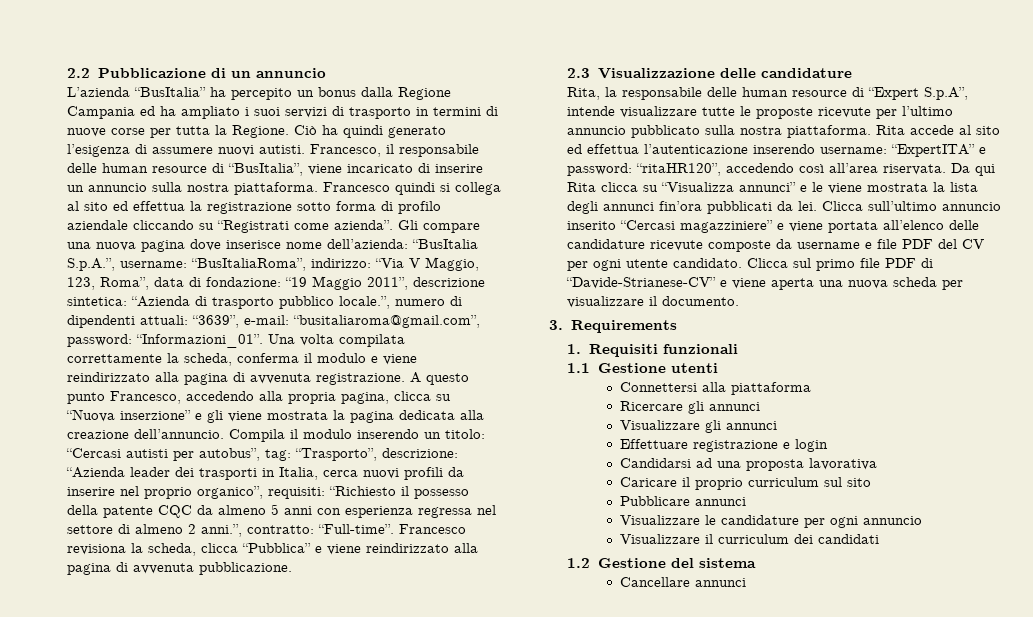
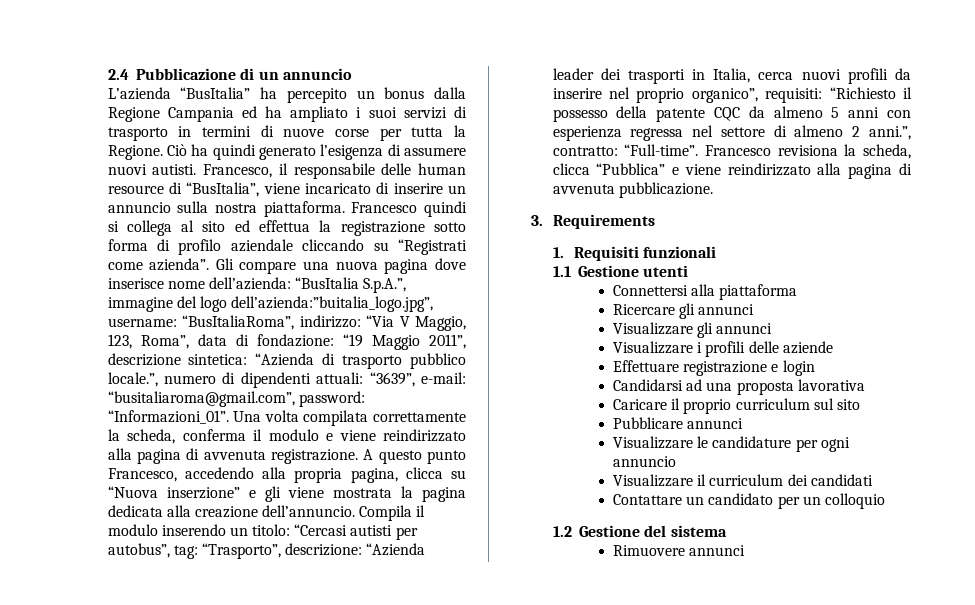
- 2.2 Pubblicazione di un annuncio
+ 2.4 Pubblicazione di un annuncio
- Gli compare una nuova pagina dove inserisce nome dell’azienda: “BusItalia S.p.A.”, username: “BusItaliaRoma”, indirizzo: “Via V Maggio, 123, Roma”, data di fondazione: “19 Maggio 2011”, descrizione sintetica: “Azienda di trasporto pubblico locale.”, numero di dipendenti attuali: “3639”, e-mail: “busitaliaroma@gmail.com”, password: “Informazioni_01”.
+ Gli compare una nuova pagina dove inserisce nome dell’azienda: “BusItalia S.p.A.”, immagine del logo dell’azienda:”buitalia_logo.jpg”, username: “BusItaliaRoma”, indirizzo: “Via V Maggio, 123, Roma”, data di fondazione: “19 Maggio 2011”, descrizione sintetica: “Azienda di trasporto pubblico locale.”, numero di dipendenti attuali: “3639”, e-mail: “busitaliaroma@gmail.com”, password: “Informazioni_01”.
- 2.3 Visualizzazione delle candidature
- Rita, la responsabile delle human resource di “Expert S.p.A”, intende visualizzare tutte le proposte ricevute per l’ultimo annuncio pubblicato sulla nostra piattaforma. Rita accede al sito ed effettua l’autenticazione inserendo username: “ExpertITA” e password: “ritaHR120”, accedendo così all’area riservata. Da qui Rita clicca su “Visualizza annunci” e le viene mostrata la lista degli annunci fin’ora pubblicati da lei. Clicca sull’ultimo annuncio inserito “Cercasi magazziniere” e viene portata all’elenco delle candidature ricevute composte da username e file PDF del CV per ogni utente candidato. Clicca sul primo file PDF di “Davide-Strianese-CV” e viene aperta una nuova scheda per visualizzare il documento.
+ Visualizzare i profili delle aziende
+ Contattare un candidato per un colloquio
- Cancellare annunci
+ Rimuovere annunci

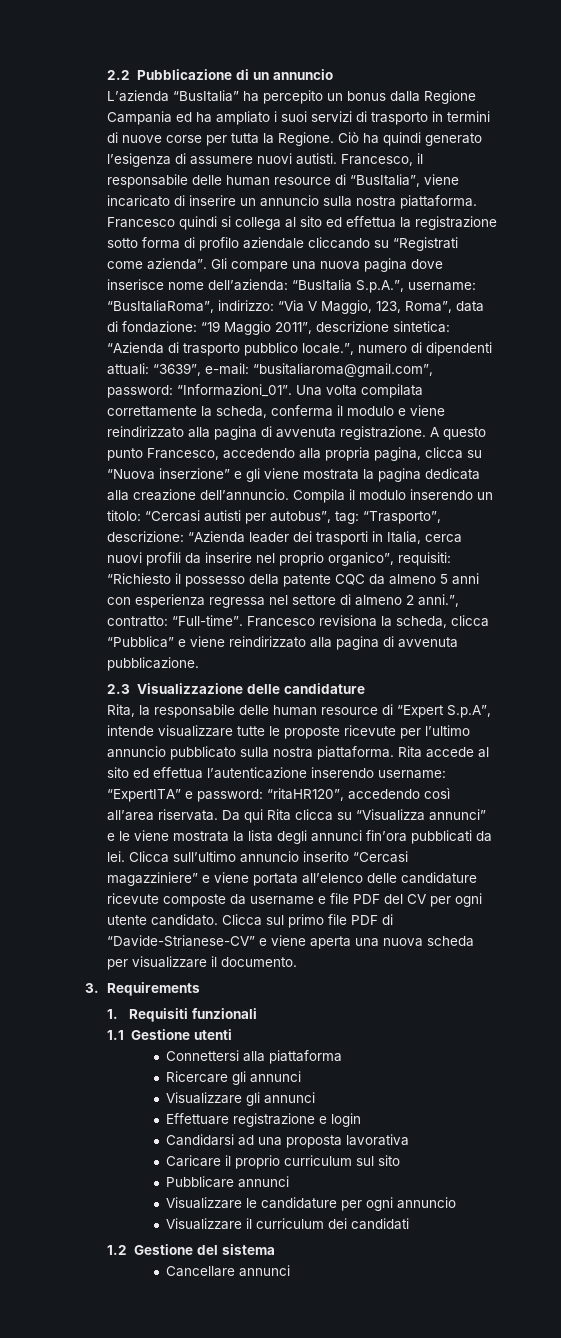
- 2.4 Pubblicazione di un annuncio
+ 2.2 Pubblicazione di un annuncio
- Gli compare una nuova pagina dove inserisce nome dell’azienda: “BusItalia S.p.A.”, immagine del logo dell’azienda:”buitalia_logo.jpg”, username: “BusItaliaRoma”, indirizzo: “Via V Maggio, 123, Roma”, data di fondazione: “19 Maggio 2011”, descrizione sintetica: “Azienda di trasporto pubblico locale.”, numero di dipendenti attuali: “3639”, e-mail: “busitaliaroma@gmail.com”, password: “Informazioni_01”.
+ Gli compare una nuova pagina dove inserisce nome dell’azienda: “BusItalia S.p.A.”, username: “BusItaliaRoma”, indirizzo: “Via V Maggio, 123, Roma”, data di fondazione: “19 Maggio 2011”, descrizione sintetica: “Azienda di trasporto pubblico locale.”, numero di dipendenti attuali: “3639”, e-mail: “busitaliaroma@gmail.com”, password: “Informazioni_01”.
+ 2.3 Visualizzazione delle candidature
+ Rita, la responsabile delle human resource di “Expert S.p.A”, intende visualizzare tutte le proposte ricevute per l’ultimo annuncio pubblicato sulla nostra piattaforma. Rita accede al sito ed effettua l’autenticazione inserendo username: “ExpertITA” e password: “ritaHR120”, accedendo così all’area riservata. Da qui Rita clicca su “Visualizza annunci” e le viene mostrata la lista degli annunci fin’ora pubblicati da lei. Clicca sull’ultimo annuncio inserito “Cercasi magazziniere” e viene portata all’elenco delle candidature ricevute composte da username e file PDF del CV per ogni utente candidato. Clicca sul primo file PDF di “Davide-Strianese-CV” e viene aperta una nuova scheda per visualizzare il documento.
- Visualizzare i profili delle aziende
- Contattare un candidato per un colloquio
- Rimuovere annunci
+ Cancellare annunci

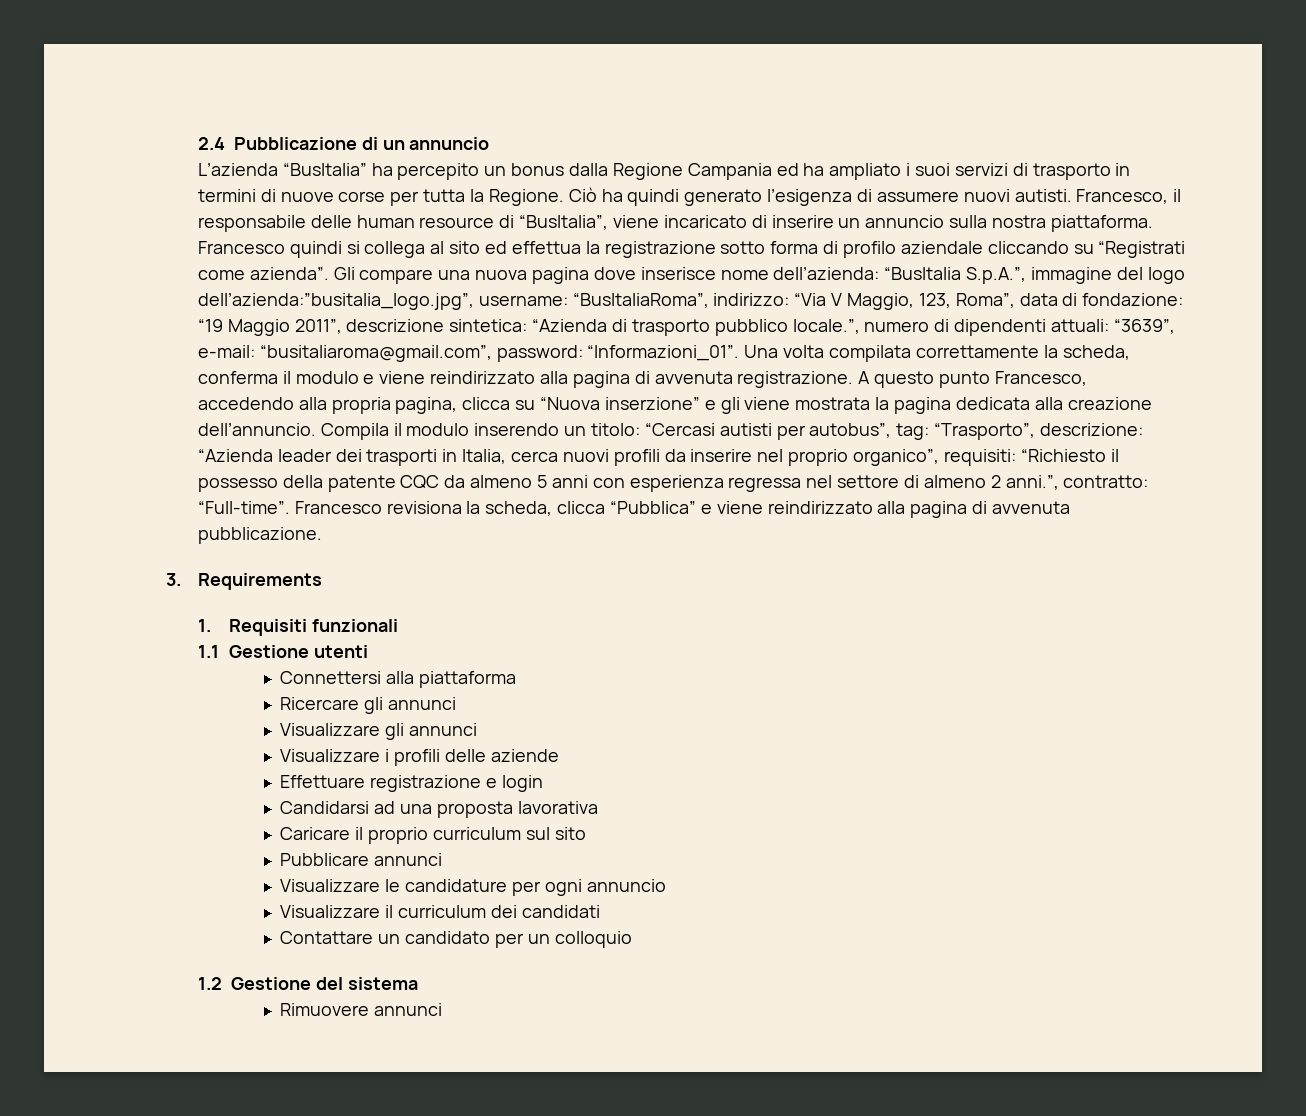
- 2.2 Pubblicazione di un annuncio
+ 2.4 Pubblicazione di un annuncio
- Gli compare una nuova pagina dove inserisce nome dell’azienda: “BusItalia S.p.A.”, username: “BusItaliaRoma”, indirizzo: “Via V Maggio, 123, Roma”, data di fondazione: “19 Maggio 2011”, descrizione sintetica: “Azienda di trasporto pubblico locale.”, numero di dipendenti attuali: “3639”, e-mail: “busitaliaroma@gmail.com”, password: “Informazioni_01”.
+ Gli compare una nuova pagina dove inserisce nome dell’azienda: “BusItalia S.p.A.”, immagine del logo dell’azienda:”busitalia_logo.jpg”, username: “BusItaliaRoma”, indirizzo: “Via V Maggio, 123, Roma”, data di fondazione: “19 Maggio 2011”, descrizione sintetica: “Azienda di trasporto pubblico locale.”, numero di dipendenti attuali: “3639”, e-mail: “busitaliaroma@gmail.com”, password: “Informazioni_01”.
- 2.3 Visualizzazione delle candidature
- Rita, la responsabile delle human resource di “Expert S.p.A”, intende visualizzare tutte le proposte ricevute per l’ultimo annuncio pubblicato sulla nostra piattaforma. Rita accede al sito ed effettua l’autenticazione inserendo username: “ExpertITA” e password: “ritaHR120”, accedendo così all’area riservata. Da qui Rita clicca su “Visualizza annunci” e le viene mostrata la lista degli annunci fin’ora pubblicati da lei. Clicca sull’ultimo annuncio inserito “Cercasi magazziniere” e viene portata all’elenco delle candidature ricevute composte da username e file PDF del CV per ogni utente candidato. Clicca sul primo file PDF di “Davide-Strianese-CV” e viene aperta una nuova scheda per visualizzare il documento.
+ Visualizzare i profili delle aziende
+ Contattare un candidato per un colloquio
- Cancellare annunci
+ Rimuovere annunci

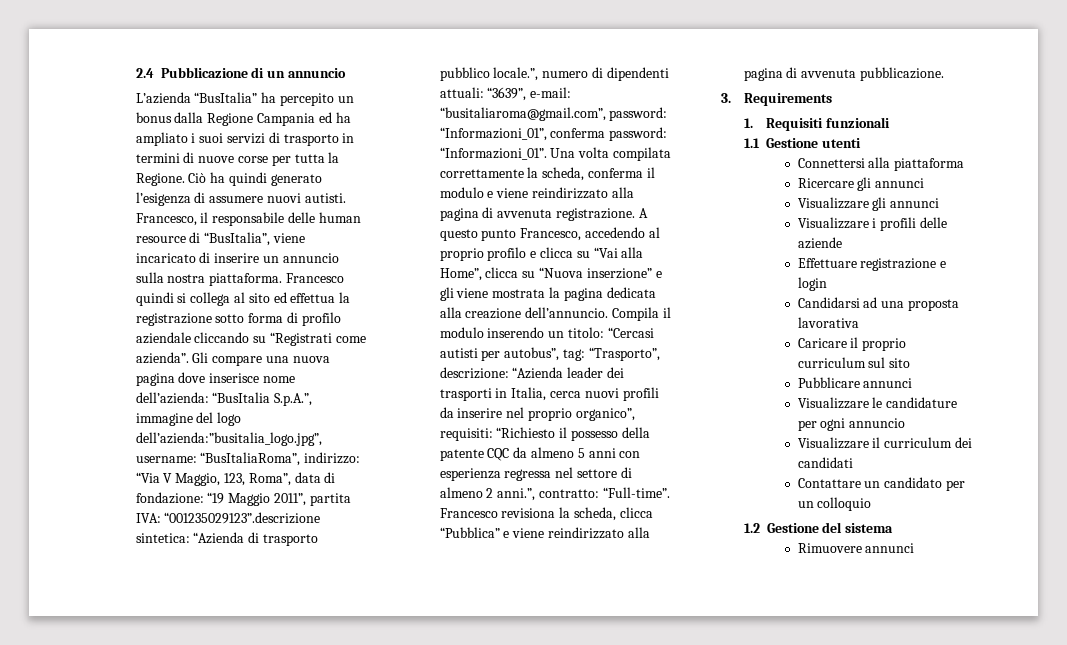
- Gli compare una nuova pagina dove inserisce nome dell’azienda: “BusItalia S.p.A.”, immagine del logo dell’azienda:”busitalia_logo.jpg”, username: “BusItaliaRoma”, indirizzo: “Via V Maggio, 123, Roma”, data di fondazione: “19 Maggio 2011”, descrizione sintetica: “Azienda di trasporto pubblico locale.”, numero di dipendenti attuali: “3639”, e-mail: “busitaliaroma@gmail.com”, password: “Informazioni_01”.
+ Gli compare una nuova pagina dove inserisce nome dell’azienda: “BusItalia S.p.A.”, immagine del logo dell’azienda:”busitalia_logo.jpg”, username: “BusItaliaRoma”, indirizzo: “Via V Maggio, 123, Roma”, data di fondazione: “19 Maggio 2011”, partita IVA: “001235029123”.descrizione sintetica: “Azienda di trasporto pubblico locale.”, numero di dipendenti attuali: “3639”, e-mail: “busitaliaroma@gmail.com”, password: “Informazioni_01”, conferma password: “Informazioni_01”.
- A questo punto Francesco, accedendo alla propria pagina, clicca su “Nuova inserzione” e gli viene mostrata la pagina dedicata alla creazione dell’annuncio.
+ A questo punto Francesco, accedendo al proprio profilo e clicca su “Vai alla Home”, clicca su “Nuova inserzione” e gli viene mostrata la pagina dedicata alla creazione dell’annuncio.

